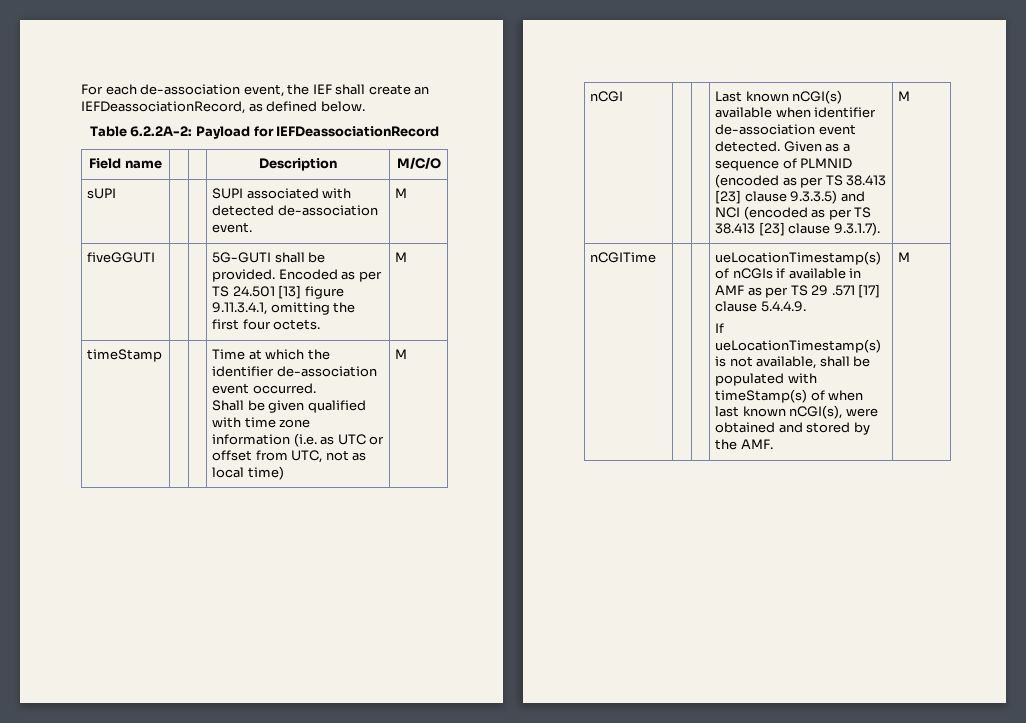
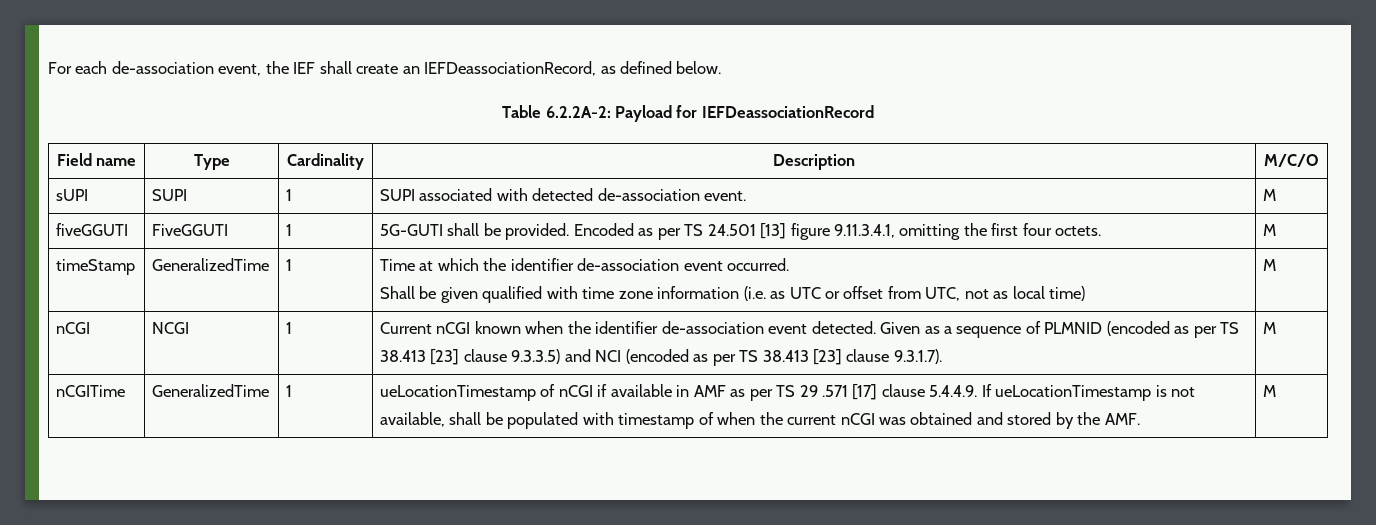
- Field name | | | Description | M/C/O
+ Field name | Type | Cardinality | Description | M/C/O
- sUPI | | | SUPI associated with detected de-association event. | M
+ sUPI | SUPI | 1 | SUPI associated with detected de-association event. | M
- fiveGGUTI | | | 5G-GUTI shall be provided. Encoded as per TS 24.501 [13] figure 9.11.3.4.1, omitting the first four octets. | M
+ fiveGGUTI | FiveGGUTI | 1 | 5G-GUTI shall be provided. Encoded as per TS 24.501 [13] figure 9.11.3.4.1, omitting the first four octets. | M
- timeStamp | | | Time at which the identifier de-association event occurred.
+ timeStamp | GeneralizedTime | 1 | Time at which the identifier de-association event occurred.
- nCGI | | | Last known nCGI(s) available when identifier de-association event detected. Given as a sequence of PLMNID (encoded as per TS 38.413 [23] clause 9.3.3.5) and NCI (encoded as per TS 38.413 [23] clause 9.3.1.7). | M
+ nCGI | NCGI | 1 | Current nCGI known when the identifier de-association event detected. Given as a sequence of PLMNID (encoded as per TS 38.413 [23] clause 9.3.3.5) and NCI (encoded as per TS 38.413 [23] clause 9.3.1.7). | M
- ueLocationTimestamp(s) of nCGIs if available in AMF as per TS 29 .571 [17] clause 5.4.4.9.
- If ueLocationTimestamp(s) is not available, shall be populated with timeStamp(s) of when last known nCGI(s), were obtained and stored by the AMF.
+ GeneralizedTime | 1 | ueLocationTimestamp of nCGI if available in AMF as per TS 29 .571 [17] clause 5.4.4.9. If ueLocationTimestamp is not available, shall be populated with timestamp of when the current nCGI was obtained and stored by the AMF.

